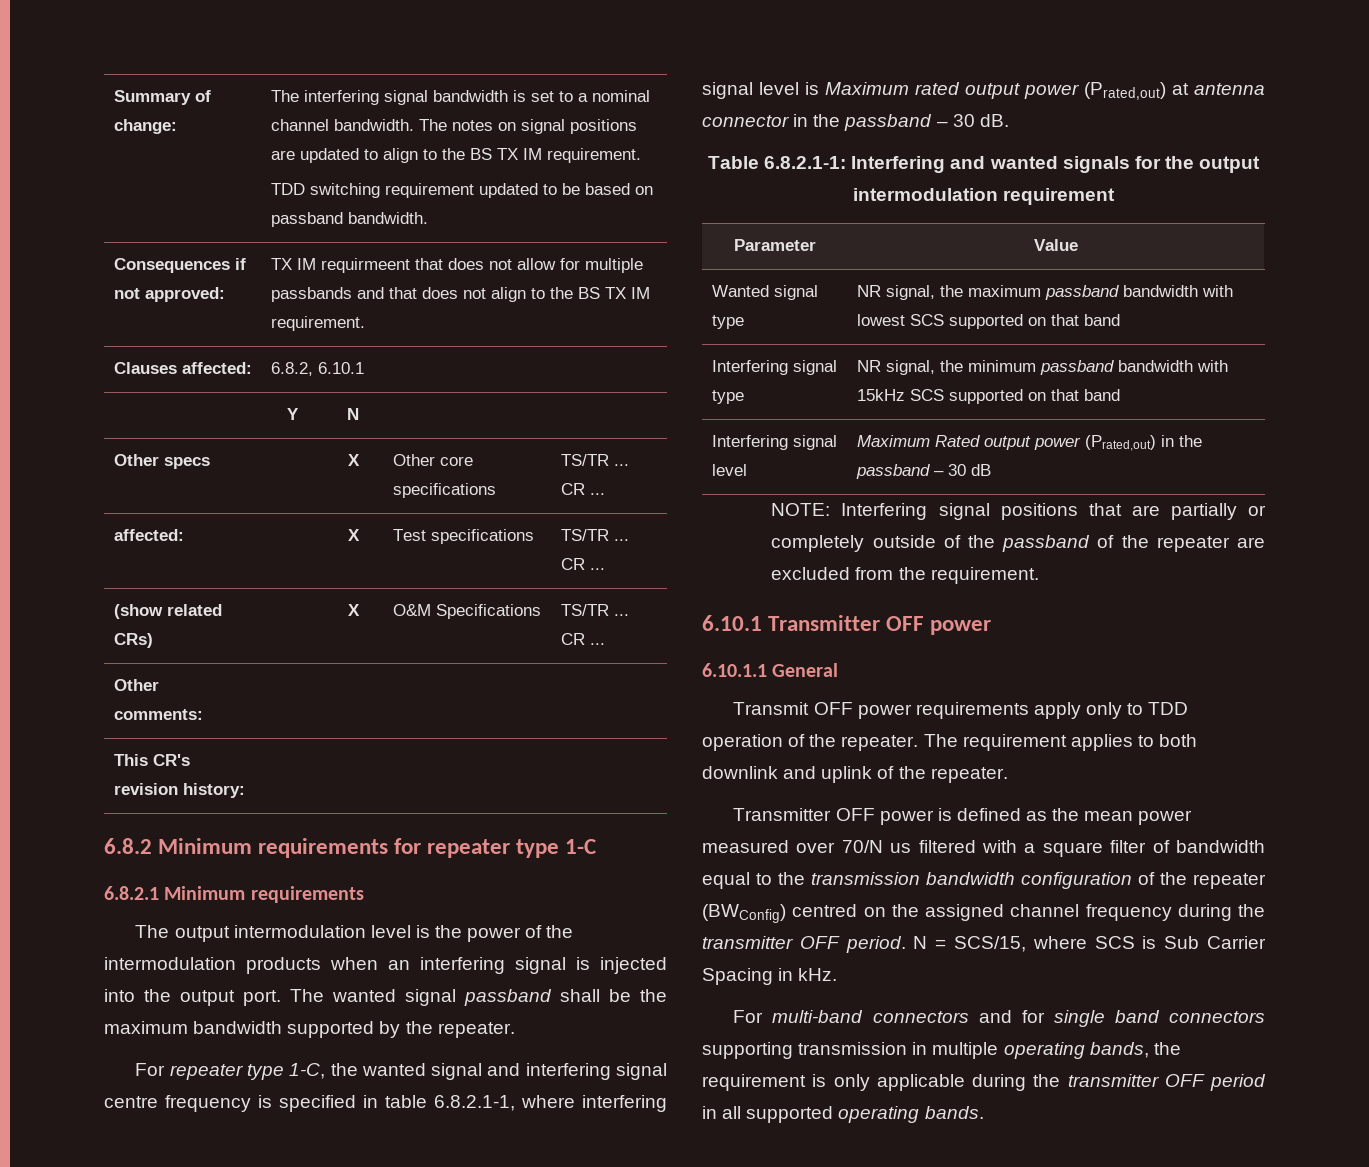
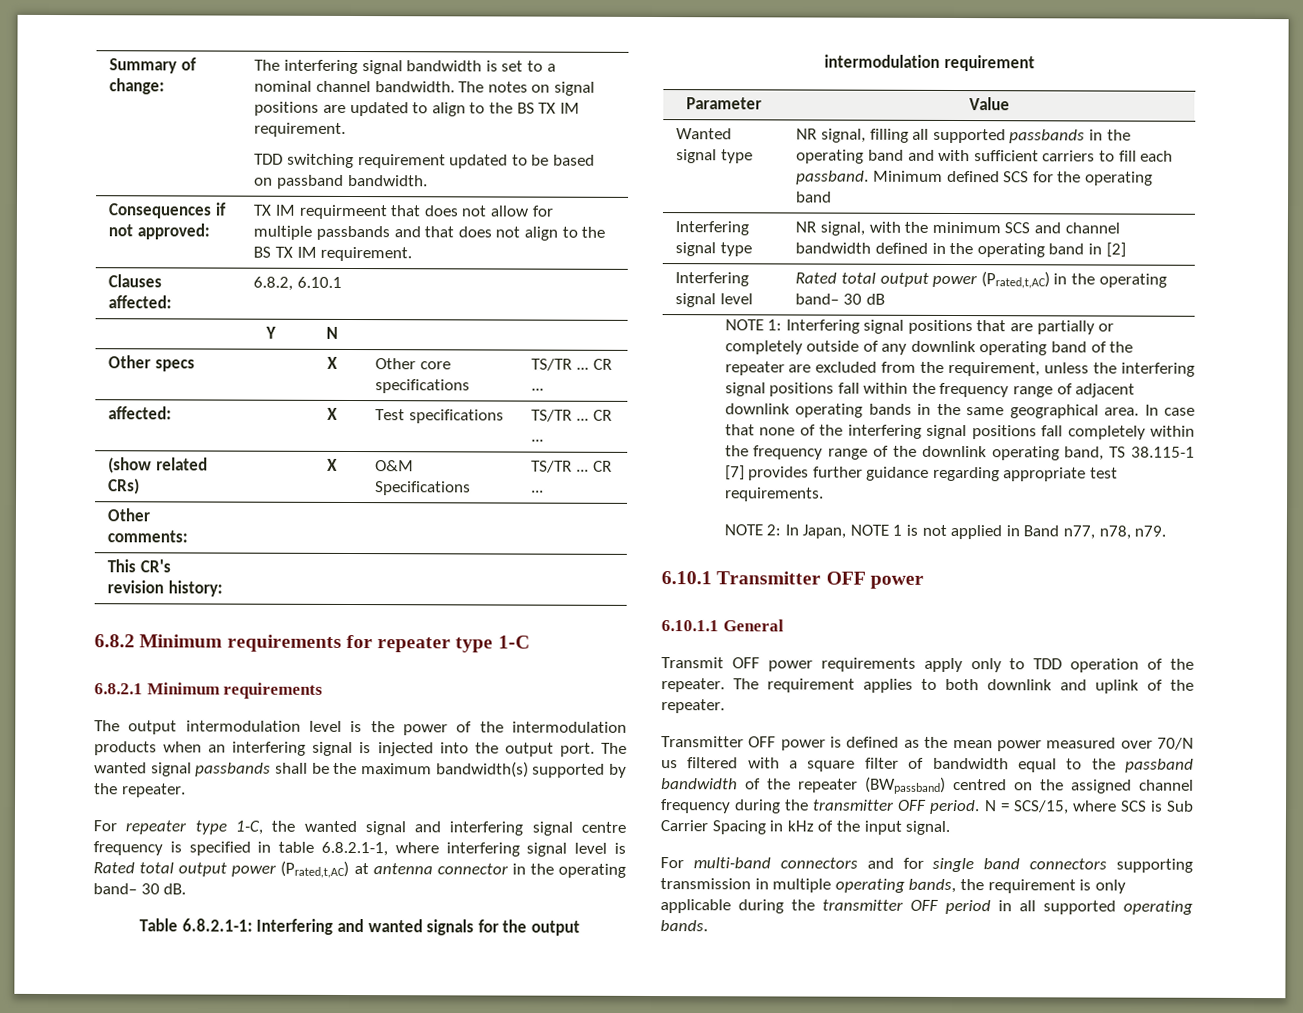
- The wanted signal passband shall be the maximum bandwidth supported by the repeater.
+ The wanted signal passbands shall be the maximum bandwidth(s) supported by the repeater.
- For repeater type 1-C, the wanted signal and interfering signal centre frequency is specified in table 6.8.2.1-1, where interfering signal level is Maximum rated output power (Prated,out) at antenna connector in the passband – 30 dB.
+ For repeater type 1-C, the wanted signal and interfering signal centre frequency is specified in table 6.8.2.1-1, where interfering signal level is Rated total output power (Prated,t,AC) at antenna connector in the operating band– 30 dB.
- Wanted signal type | NR signal, the maximum passband bandwidth with lowest SCS supported on that band
+ Wanted signal type | NR signal, filling all supported passbands in the operating band and with sufficient carriers to fill each passband. Minimum defined SCS for the operating band
- Interfering signal type | NR signal, the minimum passband bandwidth with 15kHz SCS supported on that band
+ Interfering signal type | NR signal, with the minimum SCS and channel bandwidth defined in the operating band in [2]
- Interfering signal level | Maximum Rated output power (Prated,out) in the passband – 30 dB
+ Interfering signal level | Rated total output power (Prated,t,AC) in the operating band– 30 dB
- NOTE: Interfering signal positions that are partially or completely outside of the passband of the repeater are excluded from the requirement.
+ NOTE 1: Interfering signal positions that are partially or completely outside of any downlink operating band of the repeater are excluded from the requirement, unless the interfering signal positions fall within the frequency range of adjacent downlink operating bands in the same geographical area. In case that none of the interfering signal positions fall completely within the frequency range of the downlink operating band, TS 38.115-1 [7] provides further guidance regarding appropriate test requirements.
+ NOTE 2: In Japan, NOTE 1 is not applied in Band n77, n78, n79.
- Transmitter OFF power is defined as the mean power measured over 70/N us filtered with a square filter of bandwidth equal to the transmission bandwidth configuration of the repeater (BWConfig) centred on the assigned channel frequency during the transmitter OFF period.
+ Transmitter OFF power is defined as the mean power measured over 70/N us filtered with a square filter of bandwidth equal to the passband bandwidth of the repeater (BWpassband) centred on the assigned channel frequency during the transmitter OFF period.
- N = SCS/15, where SCS is Sub Carrier Spacing in kHz.
+ N = SCS/15, where SCS is Sub Carrier Spacing in kHz of the input signal.

